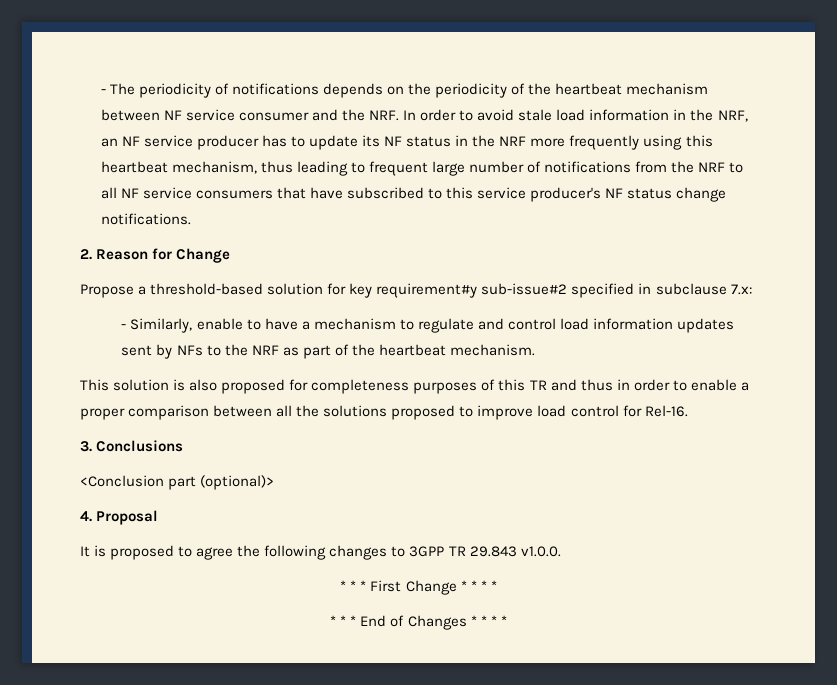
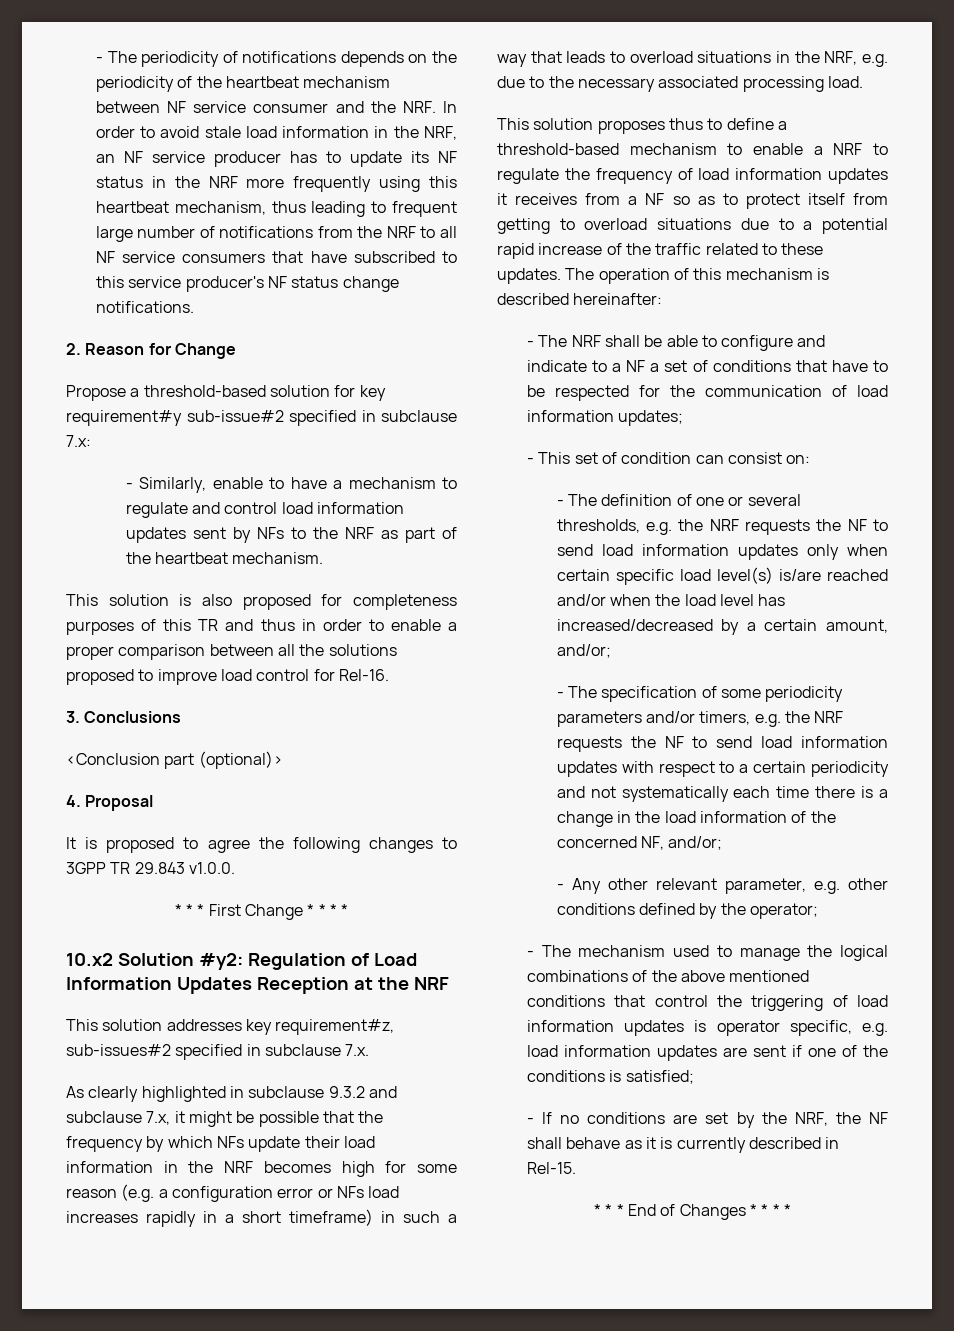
+ 10.x2 Solution #y2: Regulation of Load Information Updates Reception at the NRF
+ This solution addresses key requirement#z, sub-issues#2 specified in subclause 7.x.
+ As clearly highlighted in subclause 9.3.2 and subclause 7.x, it might be possible that the frequency by which NFs update their load information in the NRF becomes high for some reason (e.g. a configuration error or NFs load increases rapidly in a short timeframe) in such a way that leads to overload situations in the NRF, e.g. due to the necessary associated processing load.
+ This solution proposes thus to define a threshold-based mechanism to enable a NRF to regulate the frequency of load information updates it receives from a NF so as to protect itself from getting to overload situations due to a potential rapid increase of the traffic related to these updates. The operation of this mechanism is described hereinafter:
+ - The NRF shall be able to configure and indicate to a NF a set of conditions that have to be respected for the communication of load information updates;
+ - This set of condition can consist on:
+ - The definition of one or several thresholds, e.g. the NRF requests the NF to send load information updates only when certain specific load level(s) is/are reached and/or when the load level has increased/decreased by a certain amount, and/or;
+ - The specification of some periodicity parameters and/or timers, e.g. the NRF requests the NF to send load information updates with respect to a certain periodicity and not systematically each time there is a change in the load information of the concerned NF, and/or;
+ - Any other relevant parameter, e.g. other conditions defined by the operator;
+ - The mechanism used to manage the logical combinations of the above mentioned conditions that control the triggering of load information updates is operator specific, e.g. load information updates are sent if one of the conditions is satisfied;
+ - If no conditions are set by the NRF, the NF shall behave as it is currently described in Rel-15.

